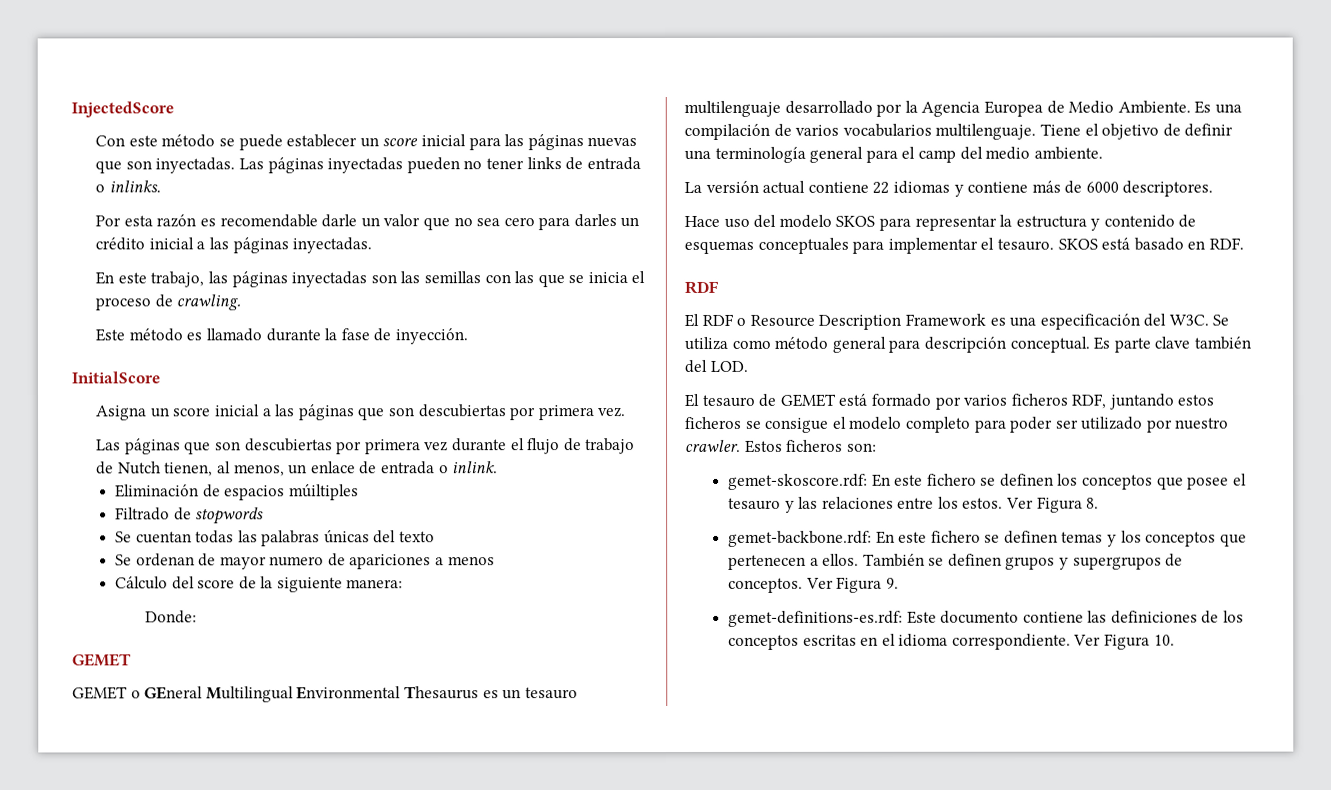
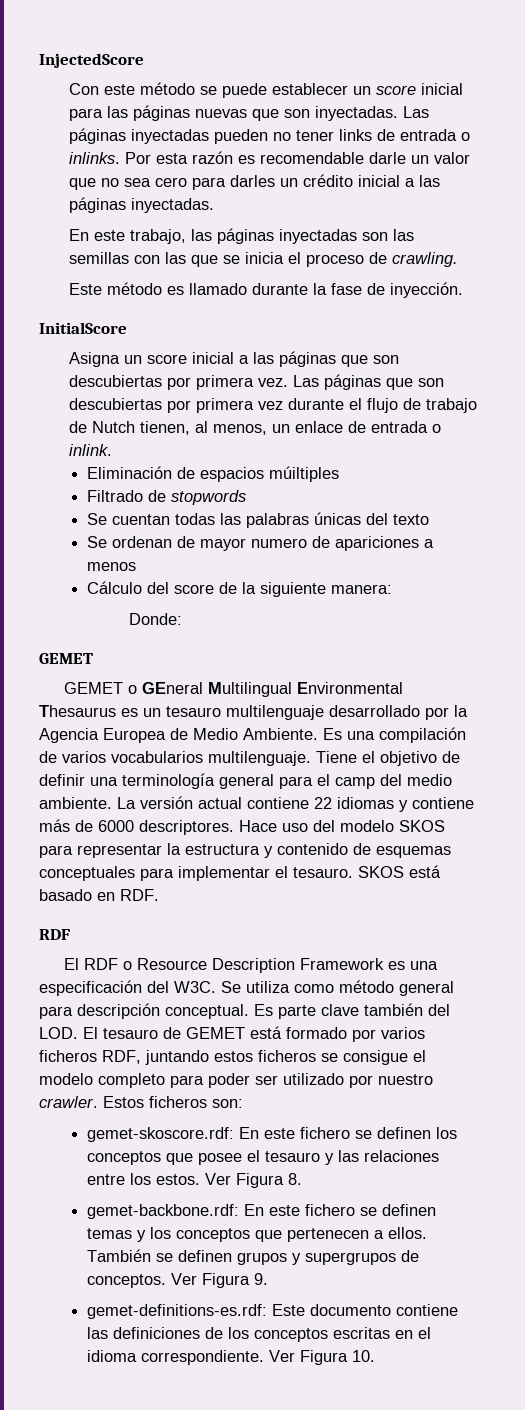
- Las páginas inyectadas pueden no tener links de entrada o inlinks.
- Por esta razón es recomendable darle un valor que no sea cero para darles un crédito inicial a las páginas inyectadas.
+ Las páginas inyectadas pueden no tener links de entrada o inlinks. Por esta razón es recomendable darle un valor que no sea cero para darles un crédito inicial a las páginas inyectadas.
- Asigna un score inicial a las páginas que son descubiertas por primera vez.
- Las páginas que son descubiertas por primera vez durante el flujo de trabajo de Nutch tienen, al menos, un enlace de entrada o inlink.
+ Asigna un score inicial a las páginas que son descubiertas por primera vez. Las páginas que son descubiertas por primera vez durante el flujo de trabajo de Nutch tienen, al menos, un enlace de entrada o inlink.
- Tiene el objetivo de definir una terminología general para el camp del medio ambiente.
- La versión actual contiene 22 idiomas y contiene más de 6000 descriptores.
- Hace uso del modelo SKOS para representar la estructura y contenido de esquemas conceptuales para implementar el tesauro.
+ Tiene el objetivo de definir una terminología general para el camp del medio ambiente. La versión actual contiene 22 idiomas y contiene más de 6000 descriptores. Hace uso del modelo SKOS para representar la estructura y contenido de esquemas conceptuales para implementar el tesauro.
- Es parte clave también del LOD.
- El tesauro de GEMET está formado por varios ficheros RDF, juntando estos ficheros se consigue el modelo completo para poder ser utilizado por nuestro crawler.
+ Es parte clave también del LOD. El tesauro de GEMET está formado por varios ficheros RDF, juntando estos ficheros se consigue el modelo completo para poder ser utilizado por nuestro crawler.

